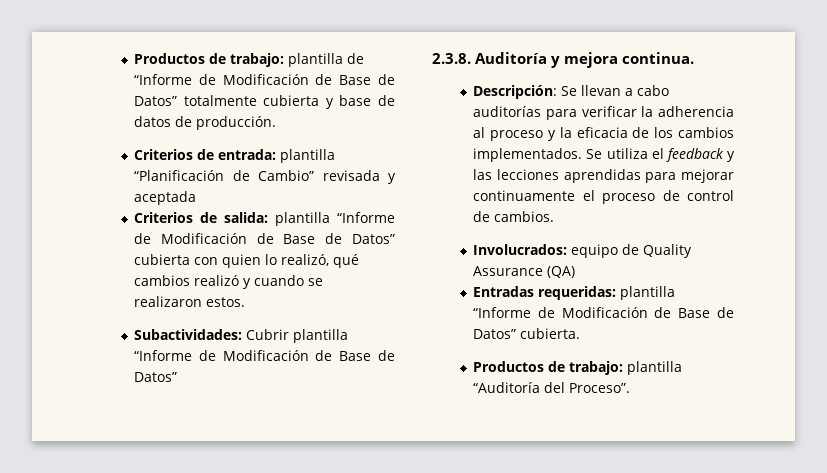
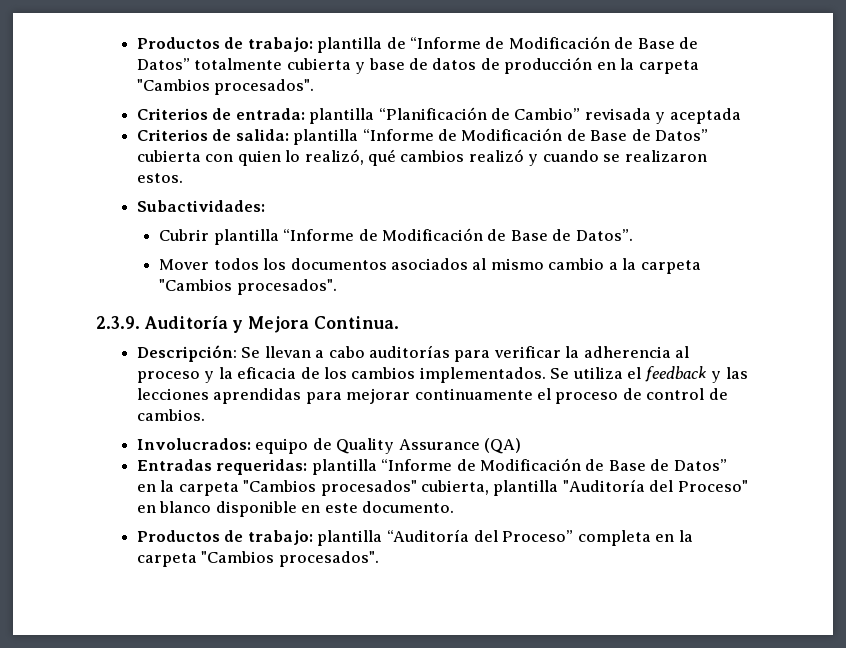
- Productos de trabajo: plantilla de “Informe de Modificación de Base de Datos” totalmente cubierta y base de datos de producción.
+ Productos de trabajo: plantilla de “Informe de Modificación de Base de Datos” totalmente cubierta y base de datos de producción en la carpeta "Cambios procesados".
- Subactividades: Cubrir plantilla “Informe de Modificación de Base de Datos”
- 2.3.8. Auditoría y mejora continua.
+ Subactividades:
+ Cubrir plantilla “Informe de Modificación de Base de Datos”.
+ Mover todos los documentos asociados al mismo cambio a la carpeta "Cambios procesados".
+ 2.3.9. Auditoría y Mejora Continua.
- Entradas requeridas: plantilla “Informe de Modificación de Base de Datos” cubierta.
+ Entradas requeridas: plantilla “Informe de Modificación de Base de Datos” en la carpeta "Cambios procesados" cubierta, plantilla "Auditoría del Proceso" en blanco disponible en este documento.
- Productos de trabajo: plantilla “Auditoría del Proceso”.
+ Productos de trabajo: plantilla “Auditoría del Proceso” completa en la carpeta "Cambios procesados".

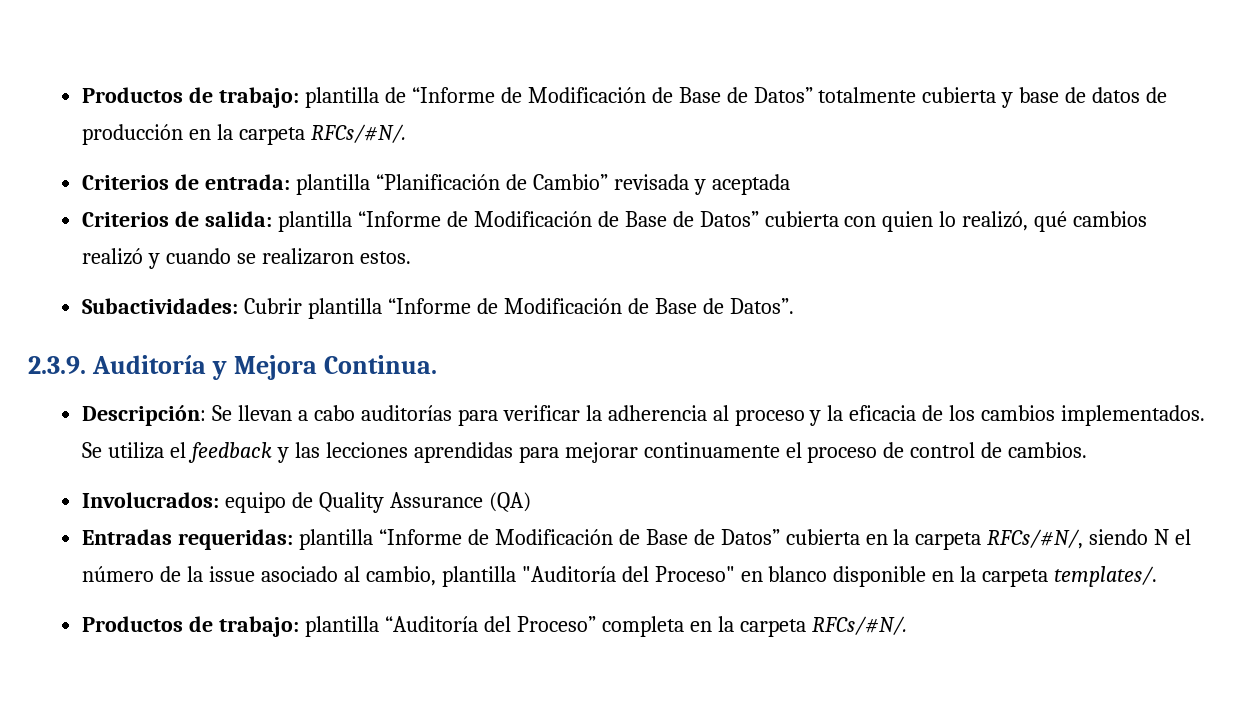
- Productos de trabajo: plantilla de “Informe de Modificación de Base de Datos” totalmente cubierta y base de datos de producción en la carpeta "Cambios procesados".
+ Productos de trabajo: plantilla de “Informe de Modificación de Base de Datos” totalmente cubierta y base de datos de producción en la carpeta RFCs/#N/.
- Subactividades:
- Cubrir plantilla “Informe de Modificación de Base de Datos”.
+ Subactividades: Cubrir plantilla “Informe de Modificación de Base de Datos”.
- Mover todos los documentos asociados al mismo cambio a la carpeta "Cambios procesados".
- Entradas requeridas: plantilla “Informe de Modificación de Base de Datos” en la carpeta "Cambios procesados" cubierta, plantilla "Auditoría del Proceso" en blanco disponible en este documento.
+ Entradas requeridas: plantilla “Informe de Modificación de Base de Datos” cubierta en la carpeta RFCs/#N/, siendo N el número de la issue asociado al cambio, plantilla "Auditoría del Proceso" en blanco disponible en la carpeta templates/.
- Productos de trabajo: plantilla “Auditoría del Proceso” completa en la carpeta "Cambios procesados".
+ Productos de trabajo: plantilla “Auditoría del Proceso” completa en la carpeta RFCs/#N/.

